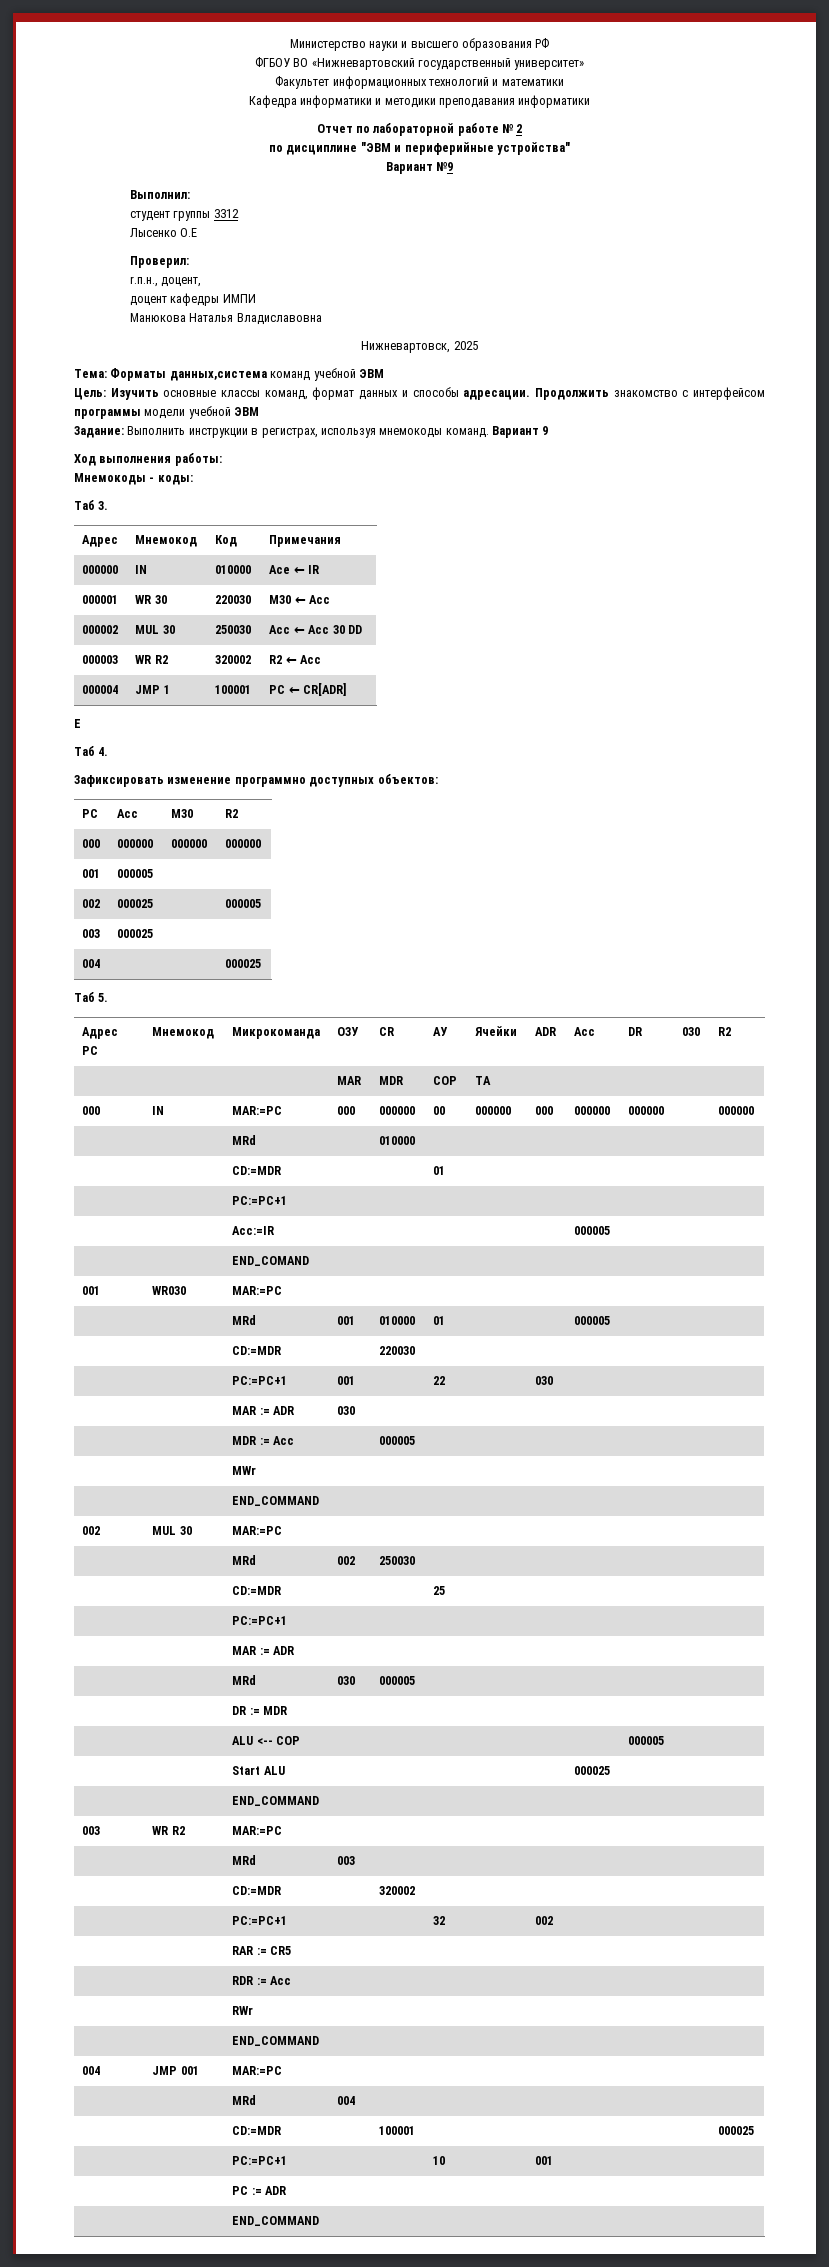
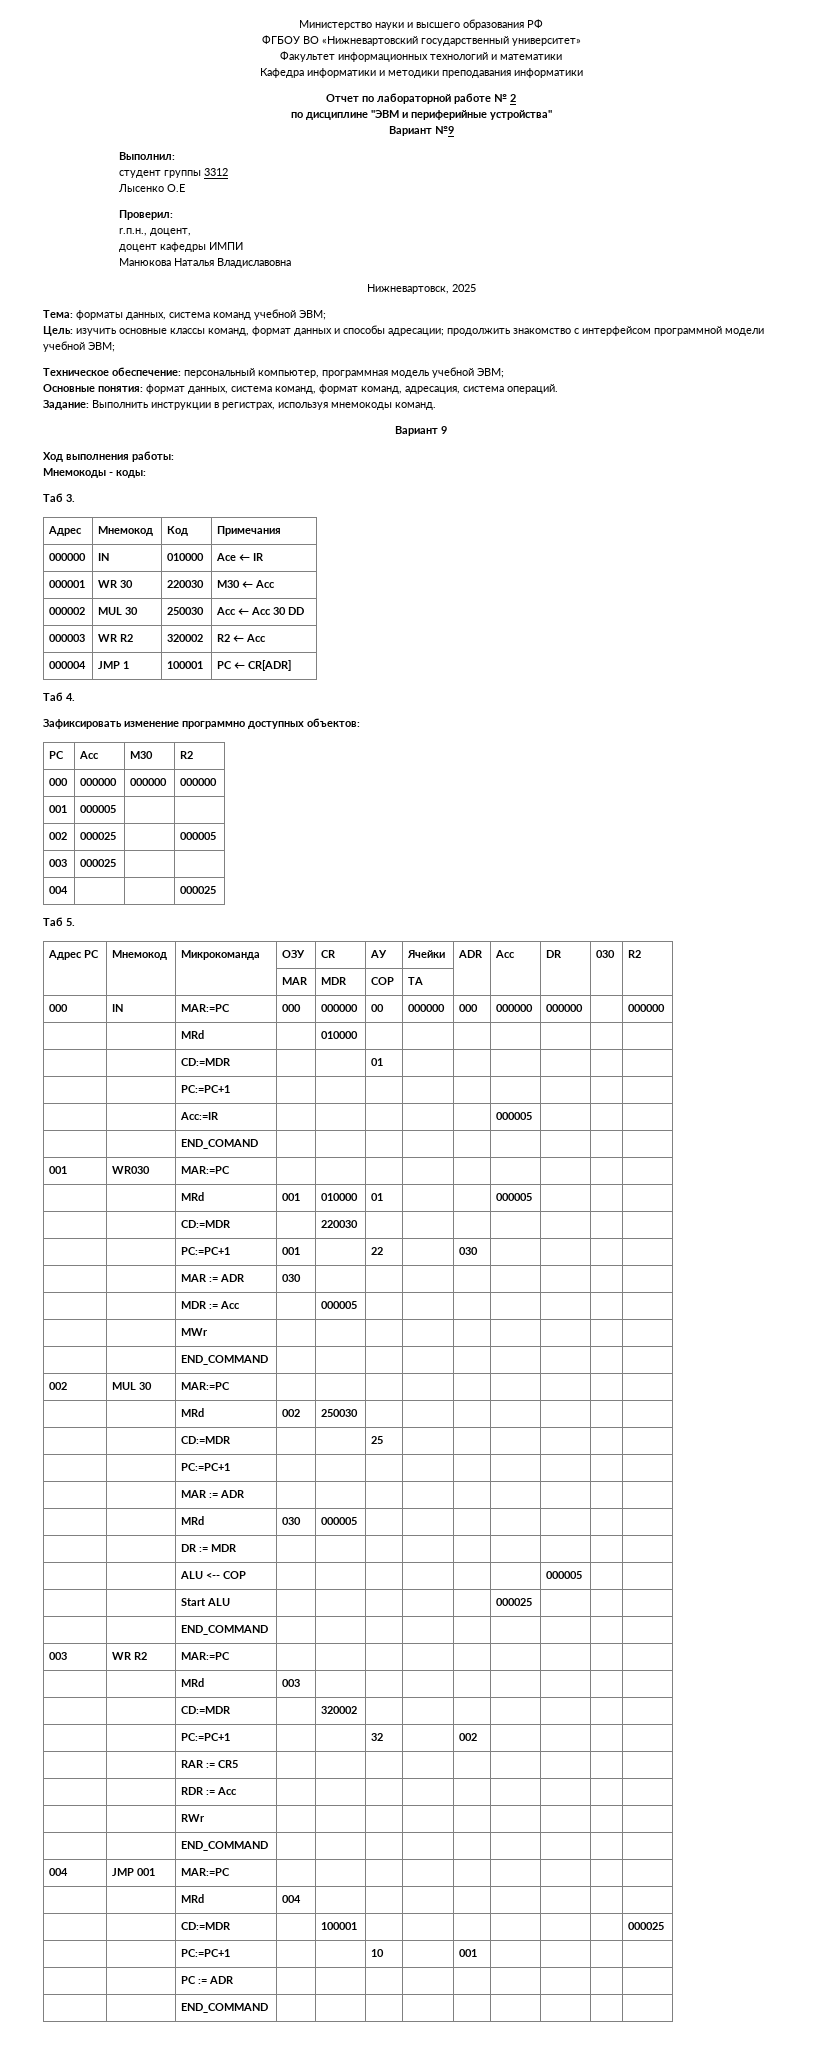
- Тема: Форматы данных,система команд учебной ЭВМ
+ Тема: форматы данных, система команд учебной ЭВМ;
- Цель: Изучить основные классы команд, формат данных и способы адресации. Продолжить знакомство с интерфейсом программы модели учебной ЭВМ
+ Цель: изучить основные классы команд, формат данных и способы адресации; продолжить знакомство с интерфейсом программной модели учебной ЭВМ;
+ Техническое обеспечение: персональный компьютер, программная модель учебной ЭВМ;
+ Основные понятия: формат данных, система команд, формат команд, адресация, система операций.
- Задание: Выполнить инструкции в регистрах, используя мнемокоды команд. Вариант 9
+ Задание: Выполнить инструкции в регистрах, используя мнемокоды команд.
+ Вариант 9
- Е

